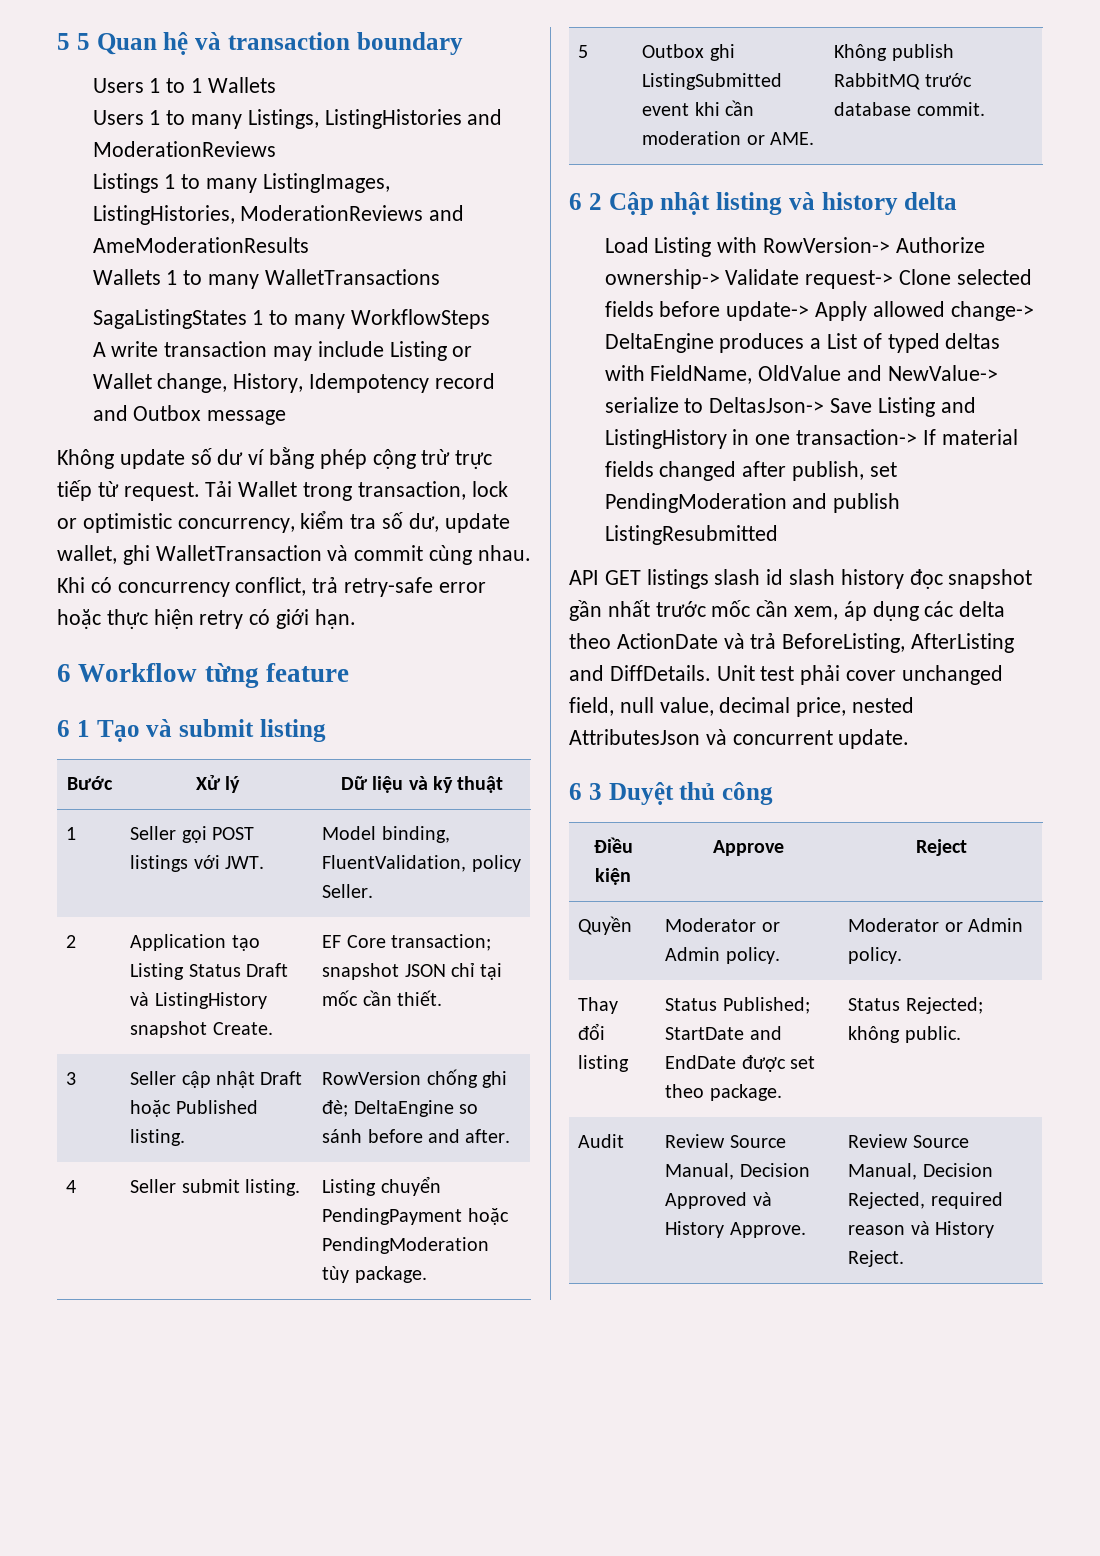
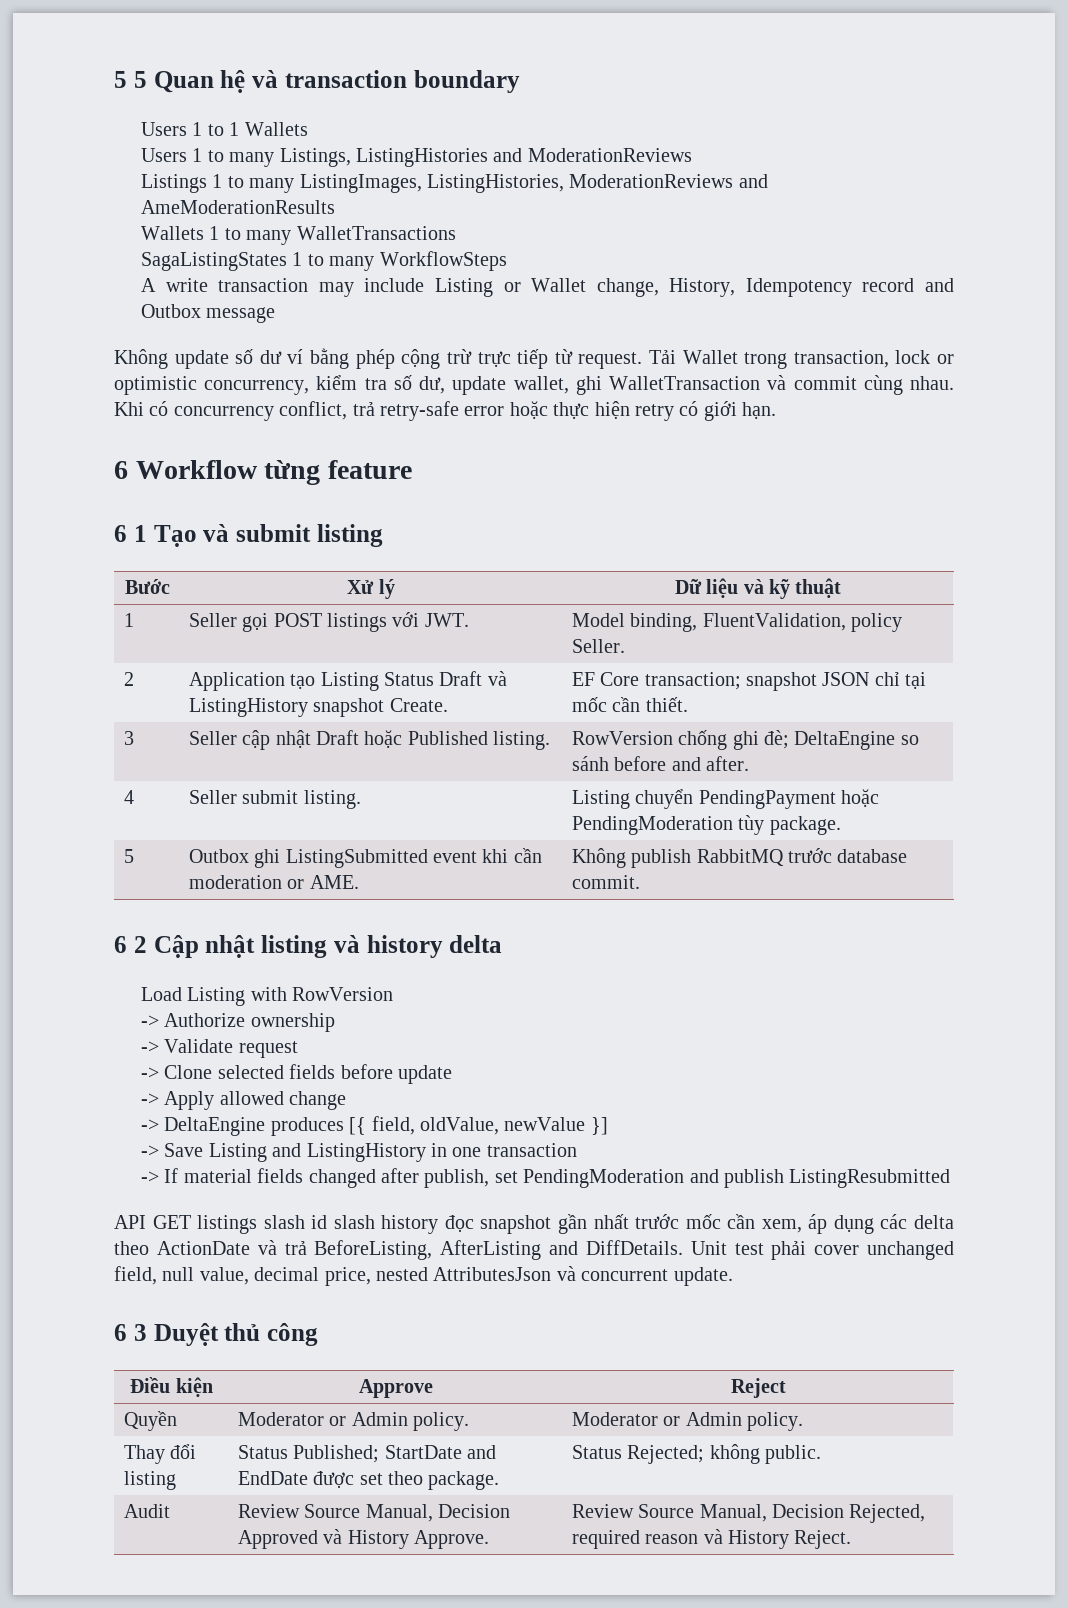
- Load Listing with RowVersion-> Authorize ownership-> Validate request-> Clone selected fields before update-> Apply allowed change-> DeltaEngine produces a List of typed deltas with FieldName, OldValue and NewValue-> serialize to DeltasJson-> Save Listing and ListingHistory in one transaction-> If material fields changed after publish, set PendingModeration and publish ListingResubmitted
+ Load Listing with RowVersion
+ -> Authorize ownership
+ -> Validate request
+ -> Clone selected fields before update
+ -> Apply allowed change
+ -> DeltaEngine produces [{ field, oldValue, newValue }]
+ -> Save Listing and ListingHistory in one transaction
+ -> If material fields changed after publish, set PendingModeration and publish ListingResubmitted

